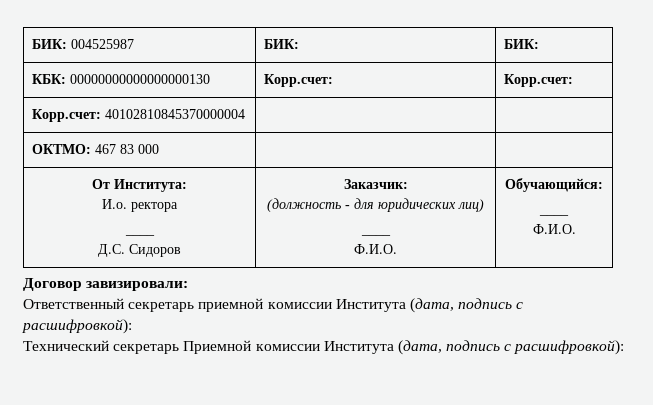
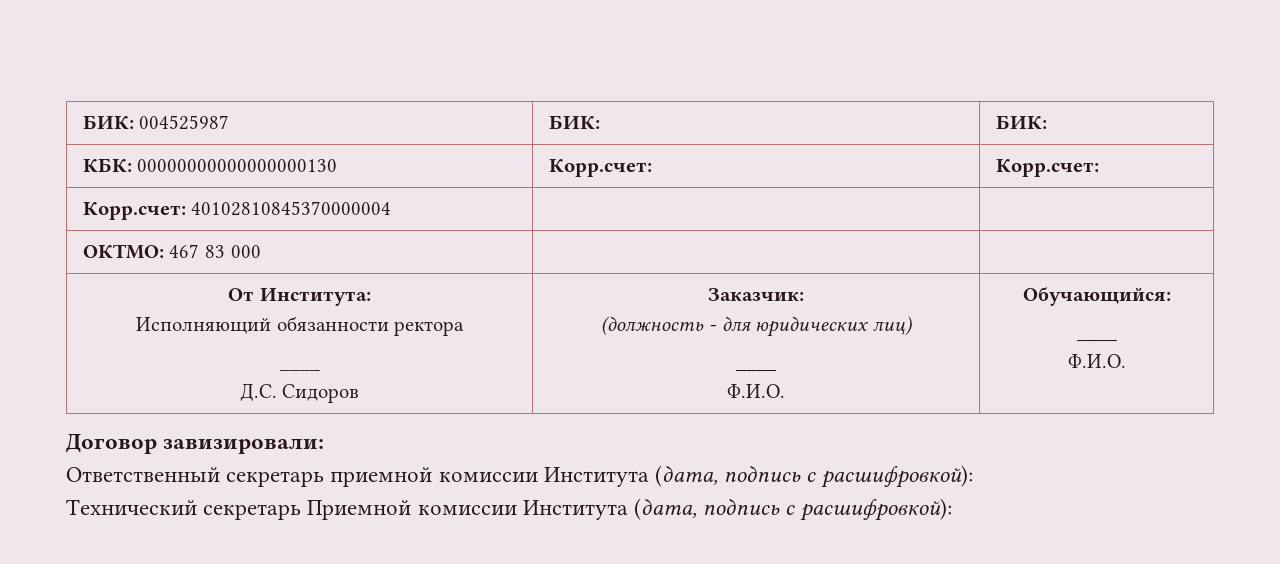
  От Института:
- И.о. ректора
+ Исполняющий обязанности ректора

